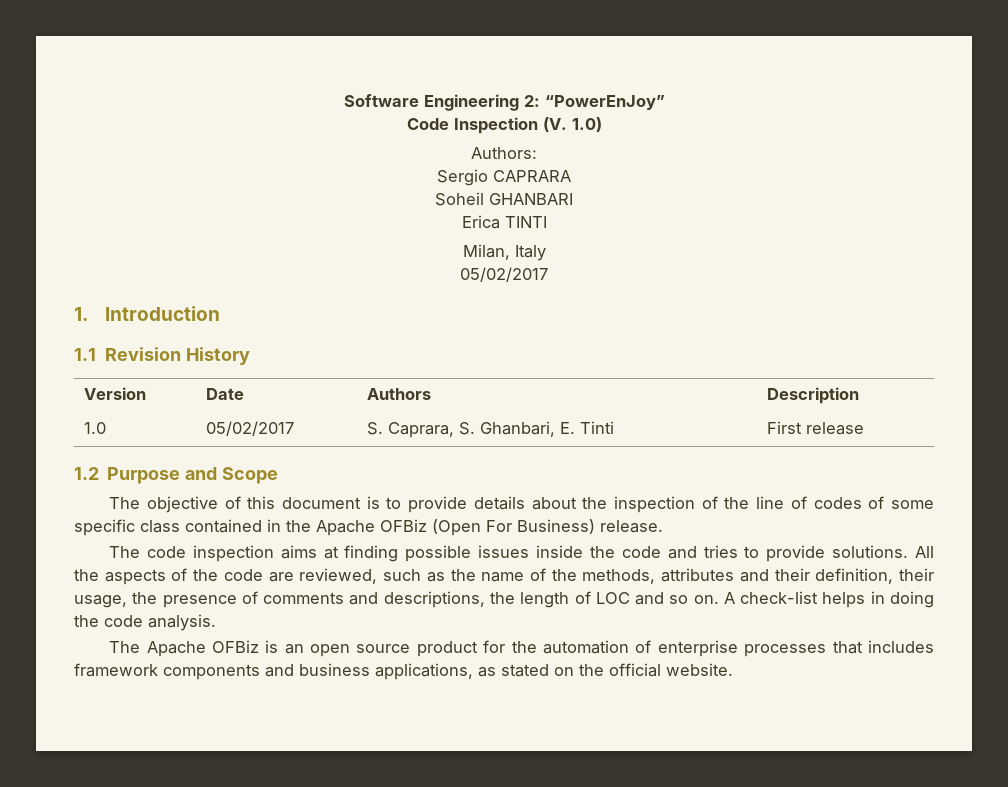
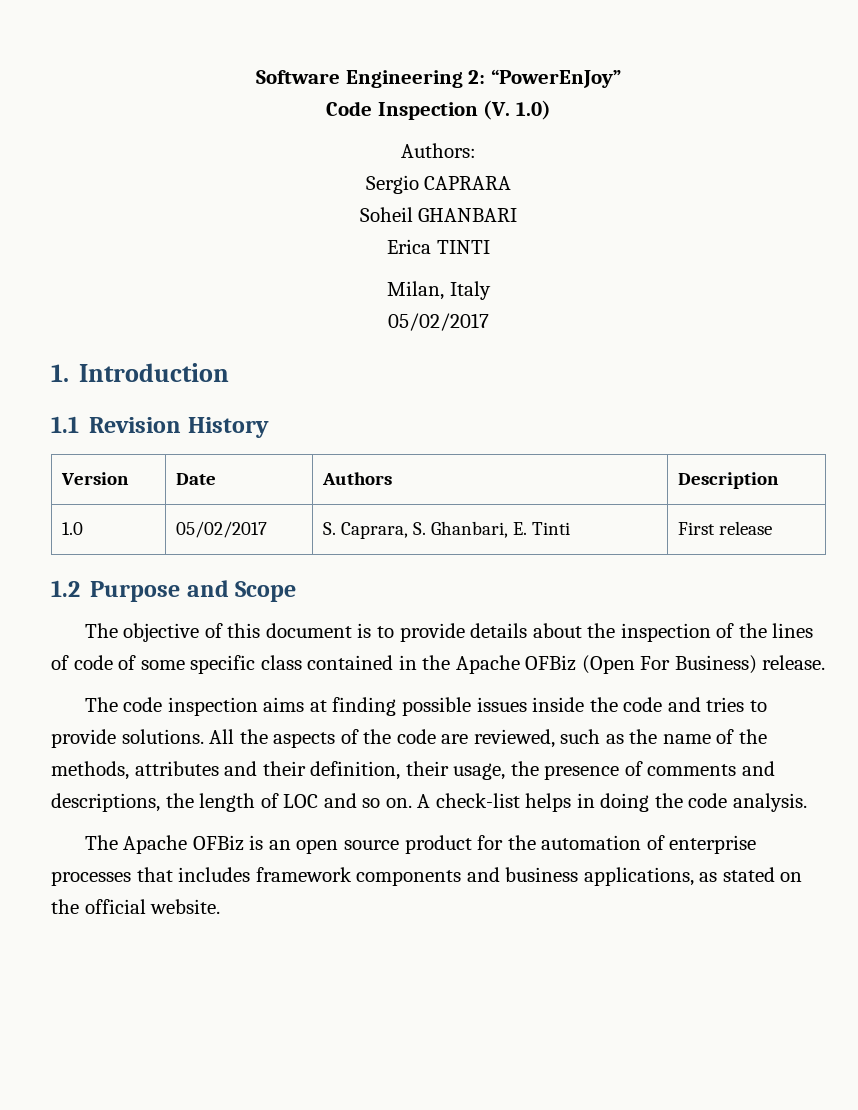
- The objective of this document is to provide details about the inspection of the line of codes of some specific class contained in the Apache OFBiz (Open For Business) release.
+ The objective of this document is to provide details about the inspection of the lines of code of some specific class contained in the Apache OFBiz (Open For Business) release.

